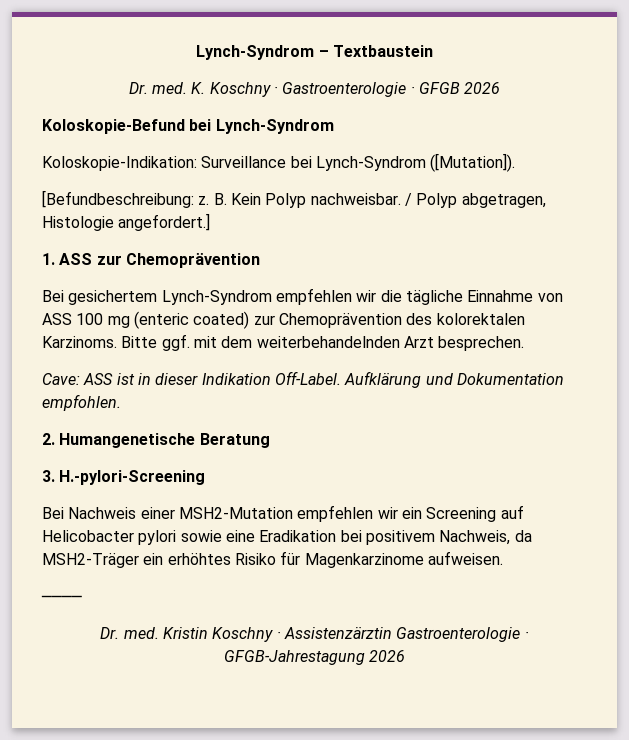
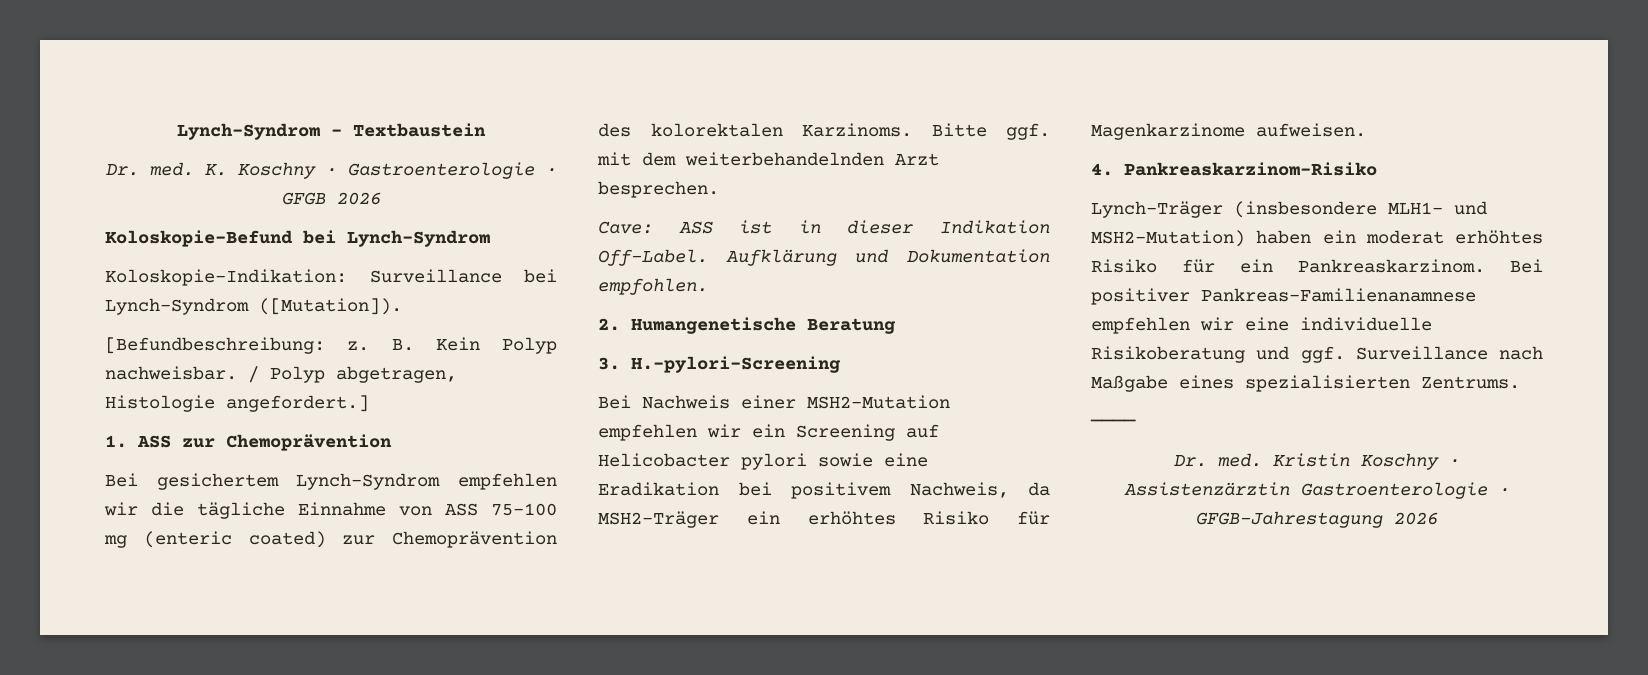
- Bei gesichertem Lynch-Syndrom empfehlen wir die tägliche Einnahme von ASS 100 mg (enteric coated) zur Chemoprävention des kolorektalen Karzinoms.
+ Bei gesichertem Lynch-Syndrom empfehlen wir die tägliche Einnahme von ASS 75–100 mg (enteric coated) zur Chemoprävention des kolorektalen Karzinoms.
+ 4. Pankreaskarzinom-Risiko
+ Lynch-Träger (insbesondere MLH1- und MSH2-Mutation) haben ein moderat erhöhtes Risiko für ein Pankreaskarzinom. Bei positiver Pankreas-Familienanamnese empfehlen wir eine individuelle Risikoberatung und ggf. Surveillance nach Maßgabe eines spezialisierten Zentrums.

